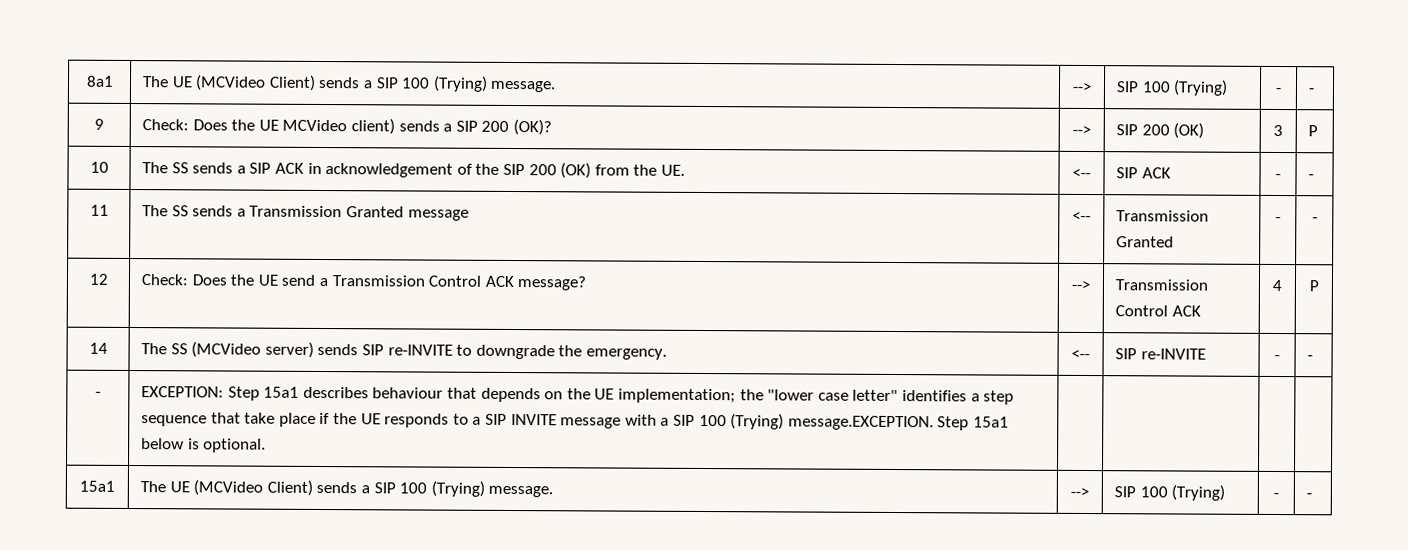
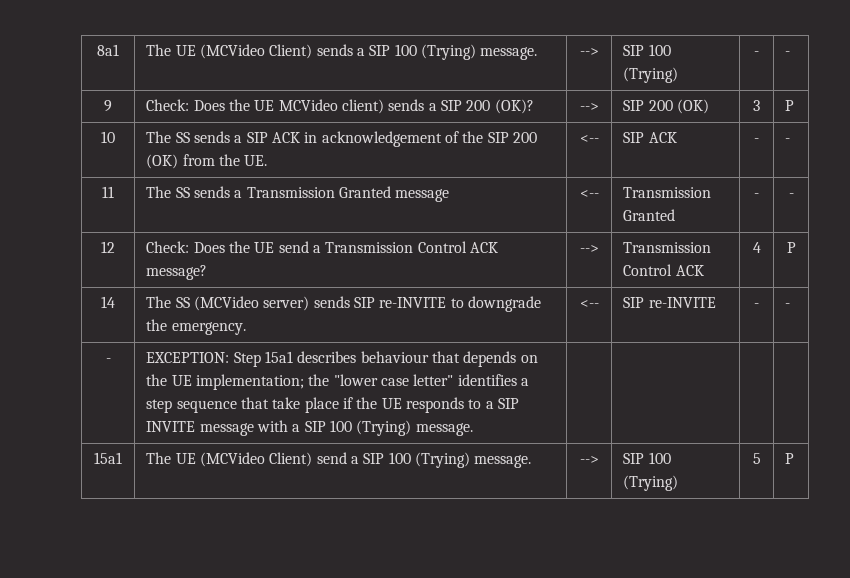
- EXCEPTION: Step 15a1 describes behaviour that depends on the UE implementation; the "lower case letter" identifies a step sequence that take place if the UE responds to a SIP INVITE message with a SIP 100 (Trying) message.EXCEPTION. Step 15a1 below is optional.
+ EXCEPTION: Step 15a1 describes behaviour that depends on the UE implementation; the "lower case letter" identifies a step sequence that take place if the UE responds to a SIP INVITE message with a SIP 100 (Trying) message.
- 15a1 | The UE (MCVideo Client) sends a SIP 100 (Trying) message. | --> | SIP 100 (Trying) | - | -
+ 15a1 | The UE (MCVideo Client) send a SIP 100 (Trying) message. | --> | SIP 100 (Trying) | 5 | P

